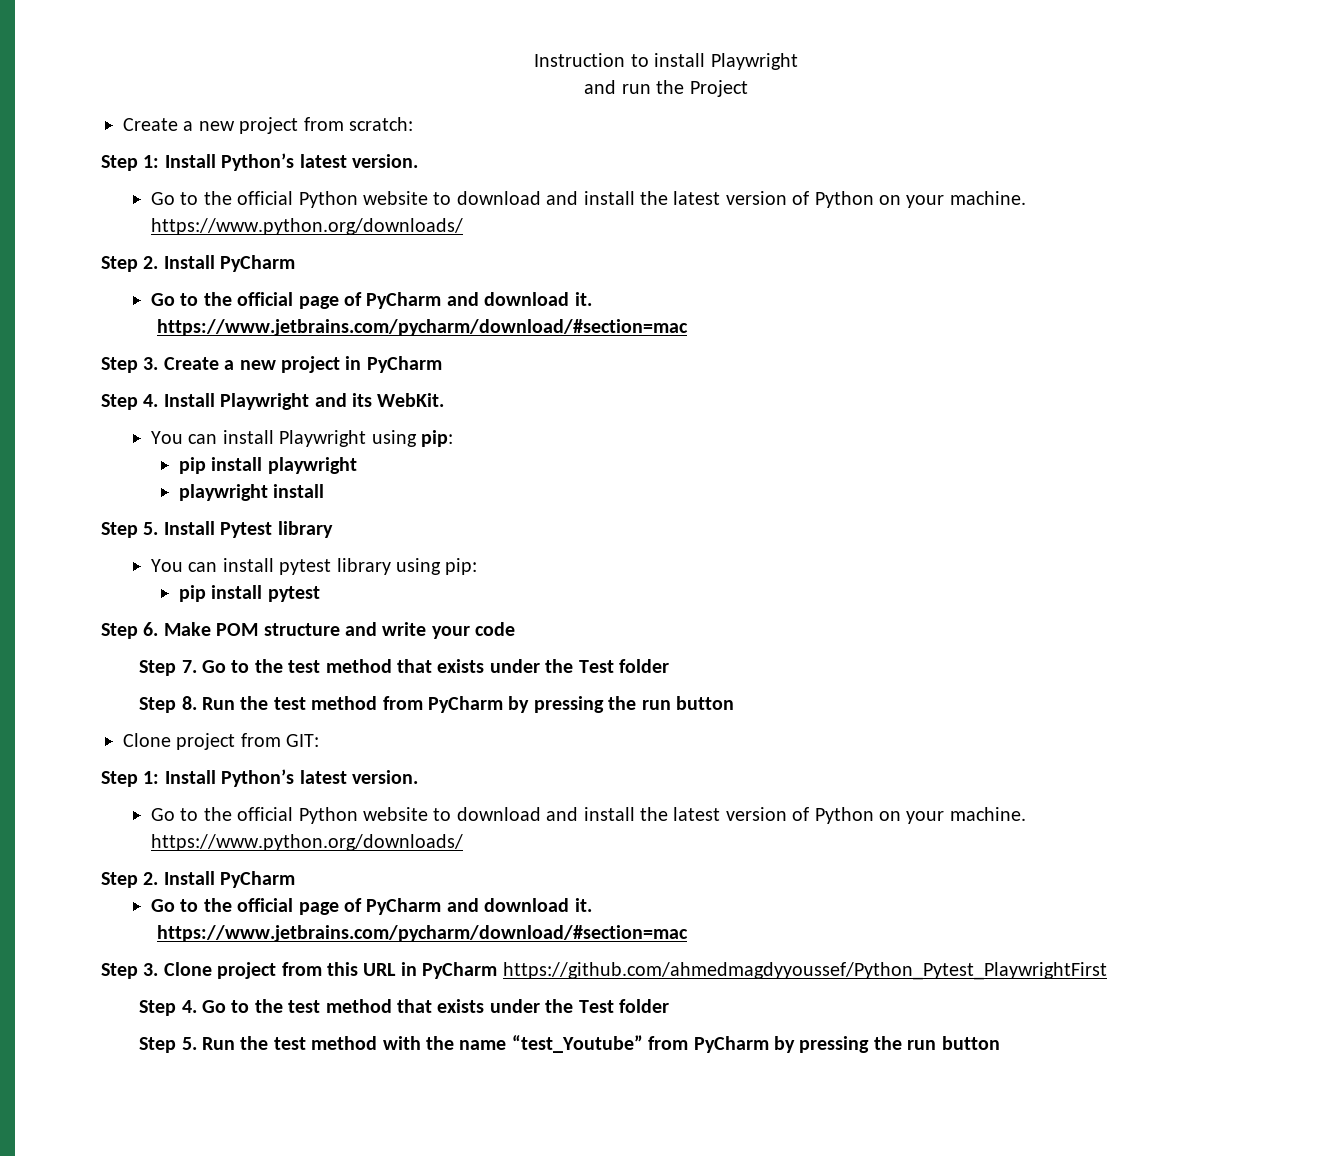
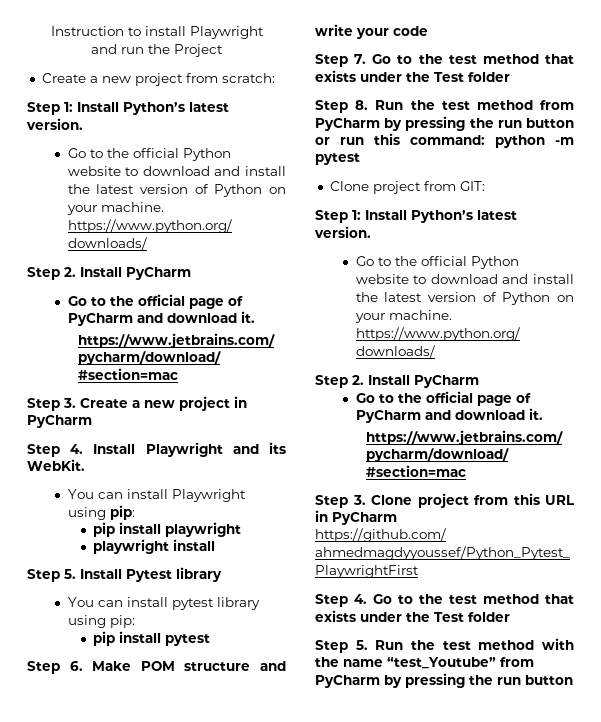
- Step 8. Run the test method from PyCharm by pressing the run button
+ Step 8. Run the test method from PyCharm by pressing the run button or run this command: python -m pytest

